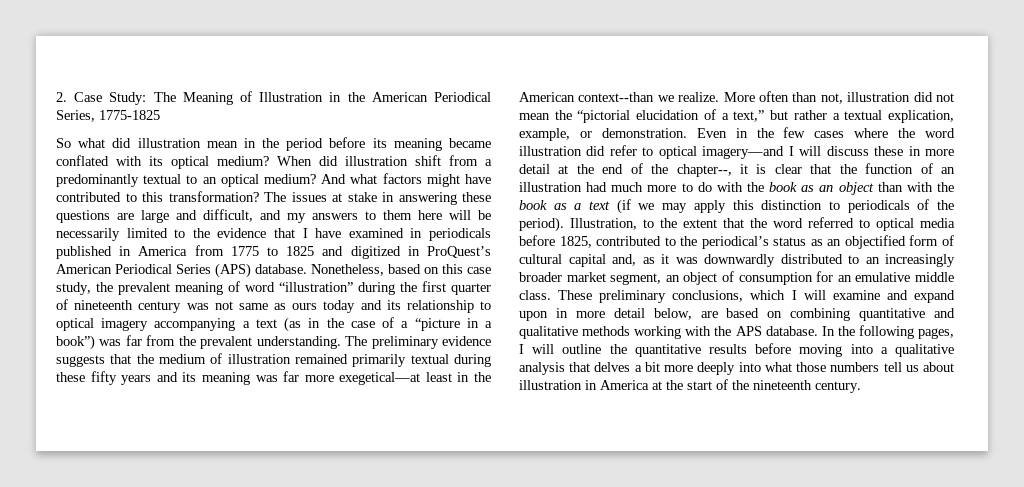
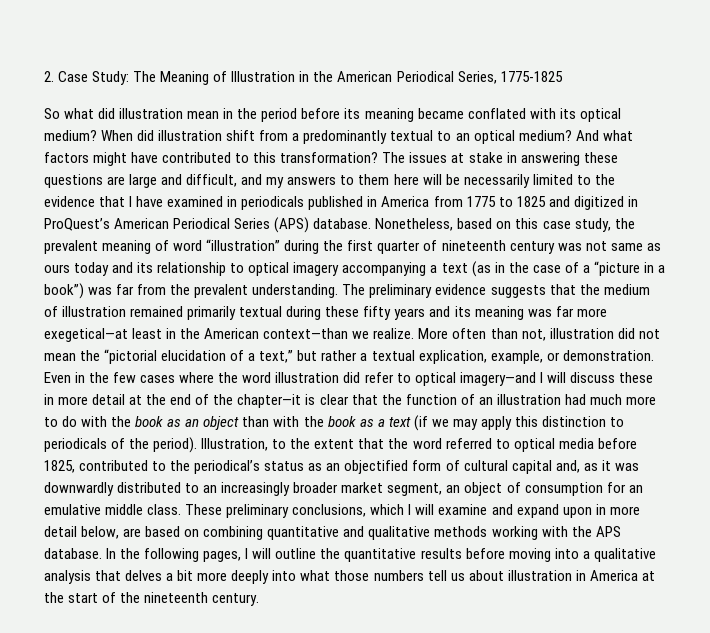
- The preliminary evidence suggests that the medium of illustration remained primarily textual during these fifty years and its meaning was far more exegetical—at least in the American context--than we realize.
+ The preliminary evidence suggests that the medium of illustration remained primarily textual during these fifty years and its meaning was far more exegetical—at least in the American context—than we realize.
- Even in the few cases where the word illustration did refer to optical imagery—and I will discuss these in more detail at the end of the chapter--, it is clear that the function of an illustration had much more to do with the book as an object than with the book as a text (if we may apply this distinction to periodicals of the period).
+ Even in the few cases where the word illustration did refer to optical imagery—and I will discuss these in more detail at the end of the chapter—it is clear that the function of an illustration had much more to do with the book as an object than with the book as a text (if we may apply this distinction to periodicals of the period).

